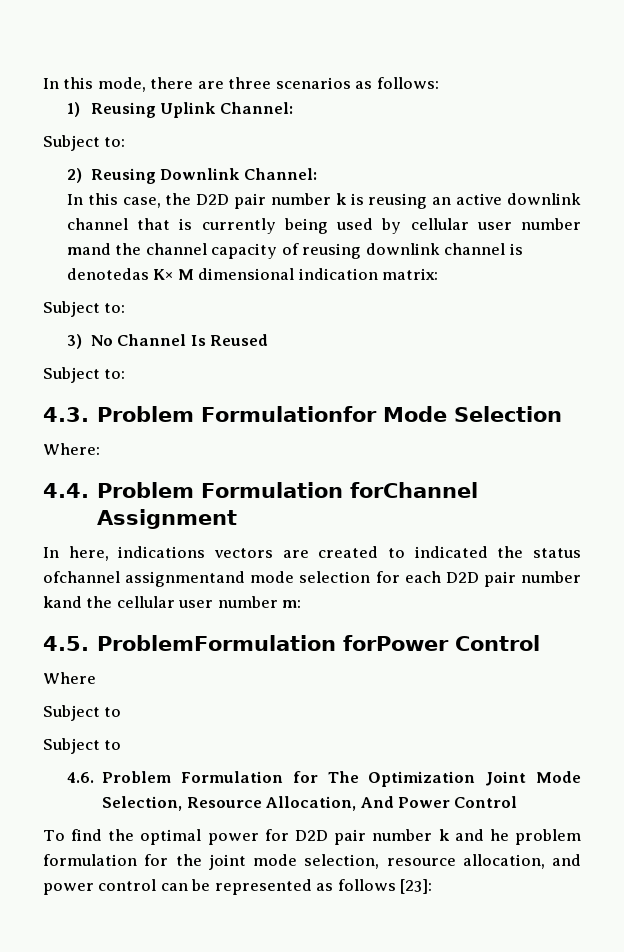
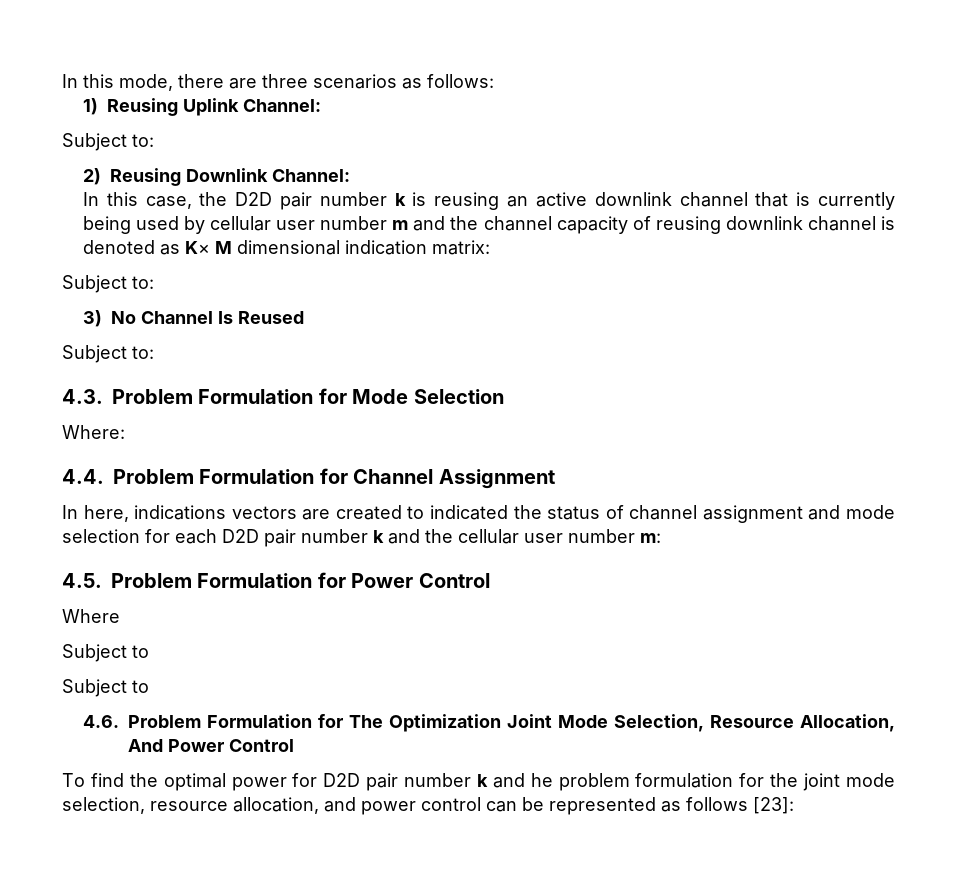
- In this case, the D2D pair number k is reusing an active downlink channel that is currently being used by cellular user number mand the channel capacity of reusing downlink channel is denotedas K× M dimensional indication matrix:
+ In this case, the D2D pair number k is reusing an active downlink channel that is currently being used by cellular user number m and the channel capacity of reusing downlink channel is denoted as K× M dimensional indication matrix:
- 4.3. Problem Formulationfor Mode Selection
+ 4.3. Problem Formulation for Mode Selection
- 4.4. Problem Formulation forChannel Assignment
+ 4.4. Problem Formulation for Channel Assignment
- In here, indications vectors are created to indicated the status ofchannel assignmentand mode selection for each D2D pair number kand the cellular user number m:
+ In here, indications vectors are created to indicated the status of channel assignment and mode selection for each D2D pair number k and the cellular user number m:
- 4.5. ProblemFormulation forPower Control
+ 4.5. Problem Formulation for Power Control

